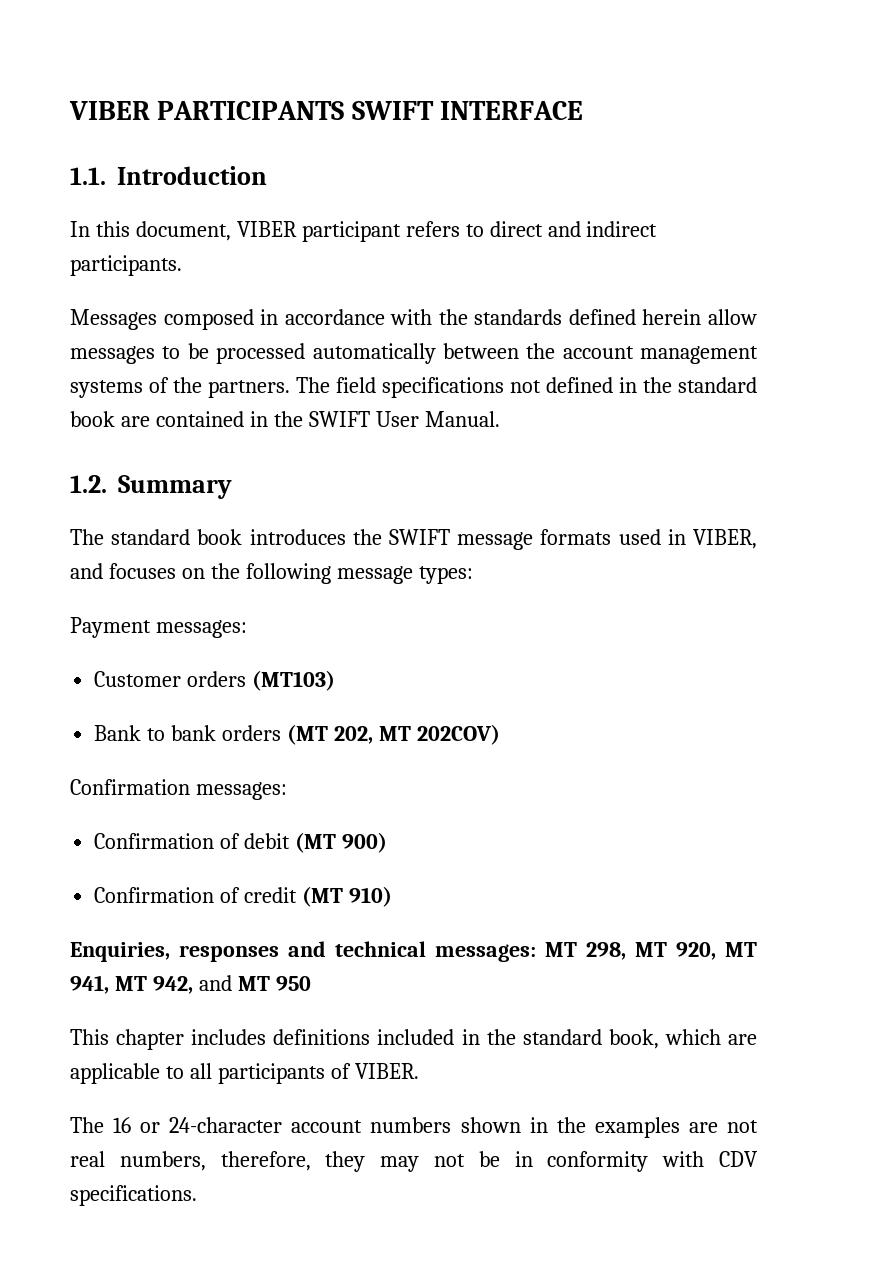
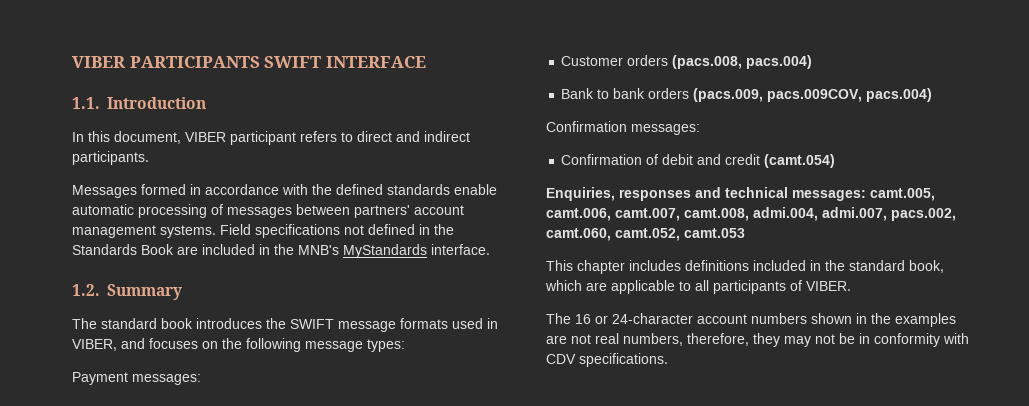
- Messages composed in accordance with the standards defined herein allow messages to be processed automatically between the account management systems of the partners. The field specifications not defined in the standard book are contained in the SWIFT User Manual.
+ Messages formed in accordance with the defined standards enable automatic processing of messages between partners' account management systems. Field specifications not defined in the Standards Book are included in the MNB's MyStandards interface.
- Customer orders (MT103)
+ Customer orders (pacs.008, pacs.004)
- Bank to bank orders (MT 202, MT 202COV)
+ Bank to bank orders (pacs.009, pacs.009COV, pacs.004)
- Confirmation of debit (MT 900)
- Confirmation of credit (MT 910)
+ Confirmation of debit and credit (camt.054)
- Enquiries, responses and technical messages: MT 298, MT 920, MT 941, MT 942, and MT 950
+ Enquiries, responses and technical messages: camt.005, camt.006, camt.007, camt.008, admi.004, admi.007, pacs.002, camt.060, camt.052, camt.053

